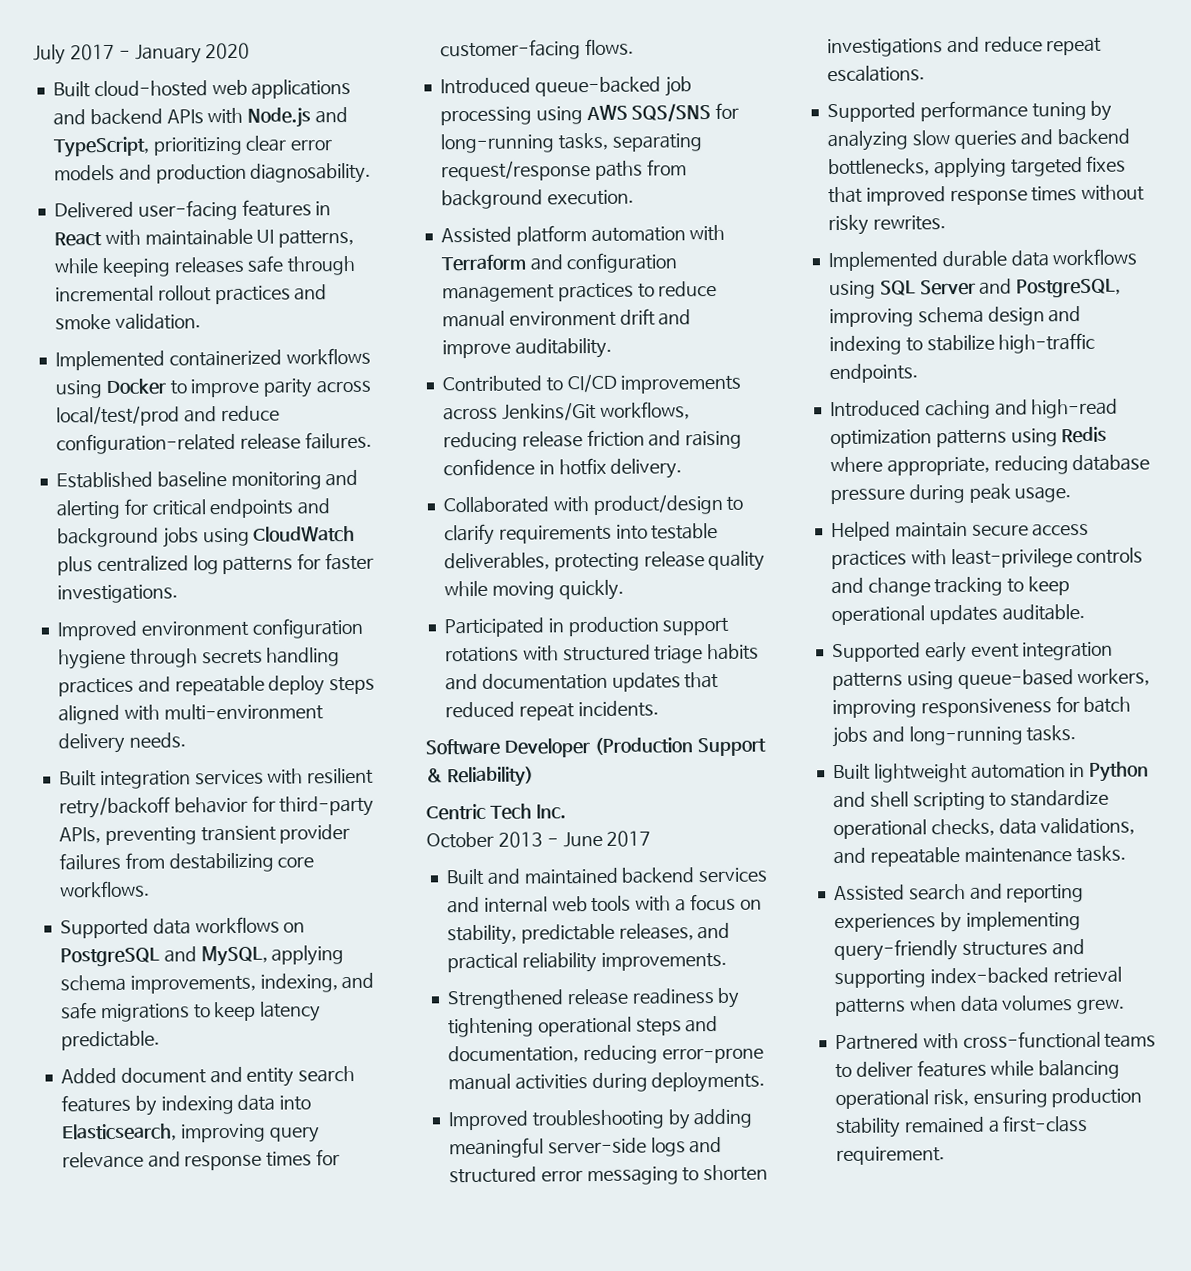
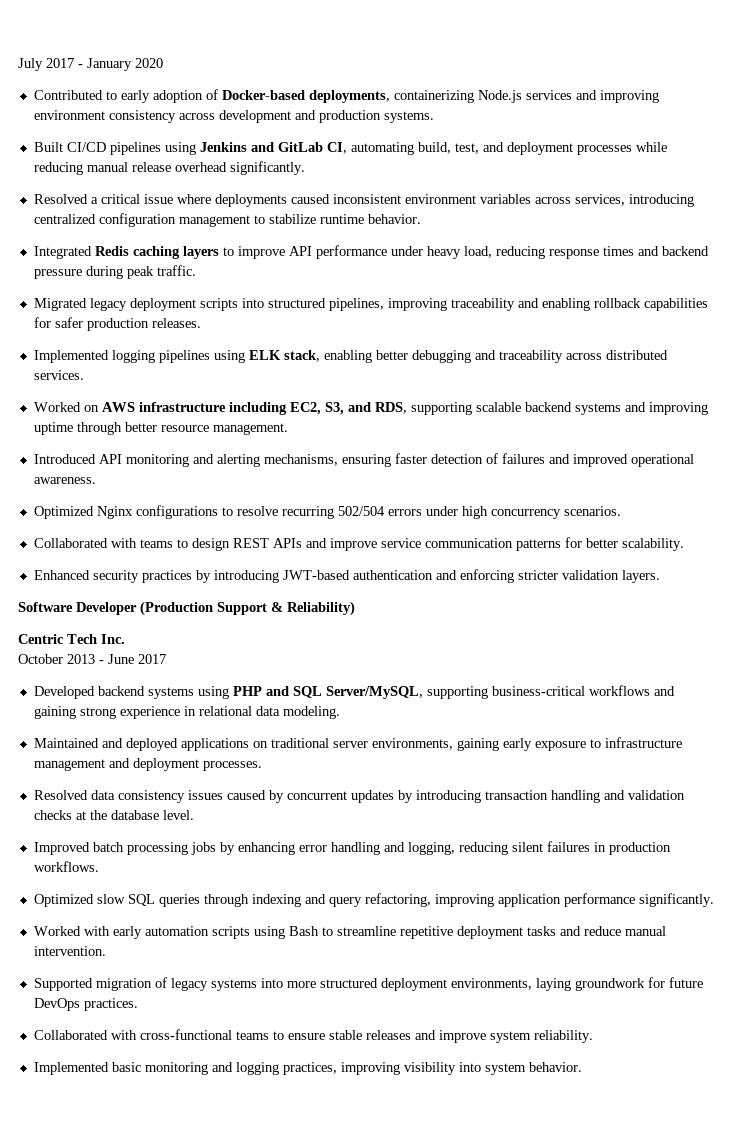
- Built cloud-hosted web applications and backend APIs with Node.js and TypeScript, prioritizing clear error models and production diagnosability.
- Delivered user-facing features in React with maintainable UI patterns, while keeping releases safe through incremental rollout practices and smoke validation.
- Implemented containerized workflows using Docker to improve parity across local/test/prod and reduce configuration-related release failures.
- Established baseline monitoring and alerting for critical endpoints and background jobs using CloudWatch plus centralized log patterns for faster investigations.
- Improved environment configuration hygiene through secrets handling practices and repeatable deploy steps aligned with multi-environment delivery needs.
- Built integration services with resilient retry/backoff behavior for third-party APIs, preventing transient provider failures from destabilizing core workflows.
- Supported data workflows on PostgreSQL and MySQL, applying schema improvements, indexing, and safe migrations to keep latency predictable.
- Added document and entity search features by indexing data into Elasticsearch, improving query relevance and response times for customer-facing flows.
- Introduced queue-backed job processing using AWS SQS/SNS for long-running tasks, separating request/response paths from background execution.
- Assisted platform automation with Terraform and configuration management practices to reduce manual environment drift and improve auditability.
- Contributed to CI/CD improvements across Jenkins/Git workflows, reducing release friction and raising confidence in hotfix delivery.
- Collaborated with product/design to clarify requirements into testable deliverables, protecting release quality while moving quickly.
- Participated in production support rotations with structured triage habits and documentation updates that reduced repeat incidents.
+ Contributed to early adoption of Docker-based deployments, containerizing Node.js services and improving environment consistency across development and production systems.
+ Built CI/CD pipelines using Jenkins and GitLab CI, automating build, test, and deployment processes while reducing manual release overhead significantly.
+ Resolved a critical issue where deployments caused inconsistent environment variables across services, introducing centralized configuration management to stabilize runtime behavior.
+ Integrated Redis caching layers to improve API performance under heavy load, reducing response times and backend pressure during peak traffic.
+ Migrated legacy deployment scripts into structured pipelines, improving traceability and enabling rollback capabilities for safer production releases.
+ Implemented logging pipelines using ELK stack, enabling better debugging and traceability across distributed services.
+ Worked on AWS infrastructure including EC2, S3, and RDS, supporting scalable backend systems and improving uptime through better resource management.
+ Introduced API monitoring and alerting mechanisms, ensuring faster detection of failures and improved operational awareness.
+ Optimized Nginx configurations to resolve recurring 502/504 errors under high concurrency scenarios.
+ Collaborated with teams to design REST APIs and improve service communication patterns for better scalability.
+ Enhanced security practices by introducing JWT-based authentication and enforcing stricter validation layers.
- Built and maintained backend services and internal web tools with a focus on stability, predictable releases, and practical reliability improvements.
- Strengthened release readiness by tightening operational steps and documentation, reducing error-prone manual activities during deployments.
- Improved troubleshooting by adding meaningful server-side logs and structured error messaging to shorten investigations and reduce repeat escalations.
- Supported performance tuning by analyzing slow queries and backend bottlenecks, applying targeted fixes that improved response times without risky rewrites.
- Implemented durable data workflows using SQL Server and PostgreSQL, improving schema design and indexing to stabilize high-traffic endpoints.
- Introduced caching and high-read optimization patterns using Redis where appropriate, reducing database pressure during peak usage.
- Helped maintain secure access practices with least-privilege controls and change tracking to keep operational updates auditable.
- Supported early event integration patterns using queue-based workers, improving responsiveness for batch jobs and long-running tasks.
- Built lightweight automation in Python and shell scripting to standardize operational checks, data validations, and repeatable maintenance tasks.
- Assisted search and reporting experiences by implementing query-friendly structures and supporting index-backed retrieval patterns when data volumes grew.
- Partnered with cross-functional teams to deliver features while balancing operational risk, ensuring production stability remained a first-class requirement.
+ Developed backend systems using PHP and SQL Server/MySQL, supporting business-critical workflows and gaining strong experience in relational data modeling.
+ Maintained and deployed applications on traditional server environments, gaining early exposure to infrastructure management and deployment processes.
+ Resolved data consistency issues caused by concurrent updates by introducing transaction handling and validation checks at the database level.
+ Improved batch processing jobs by enhancing error handling and logging, reducing silent failures in production workflows.
+ Optimized slow SQL queries through indexing and query refactoring, improving application performance significantly.
+ Worked with early automation scripts using Bash to streamline repetitive deployment tasks and reduce manual intervention.
+ Supported migration of legacy systems into more structured deployment environments, laying groundwork for future DevOps practices.
+ Collaborated with cross-functional teams to ensure stable releases and improve system reliability.
+ Implemented basic monitoring and logging practices, improving visibility into system behavior.

